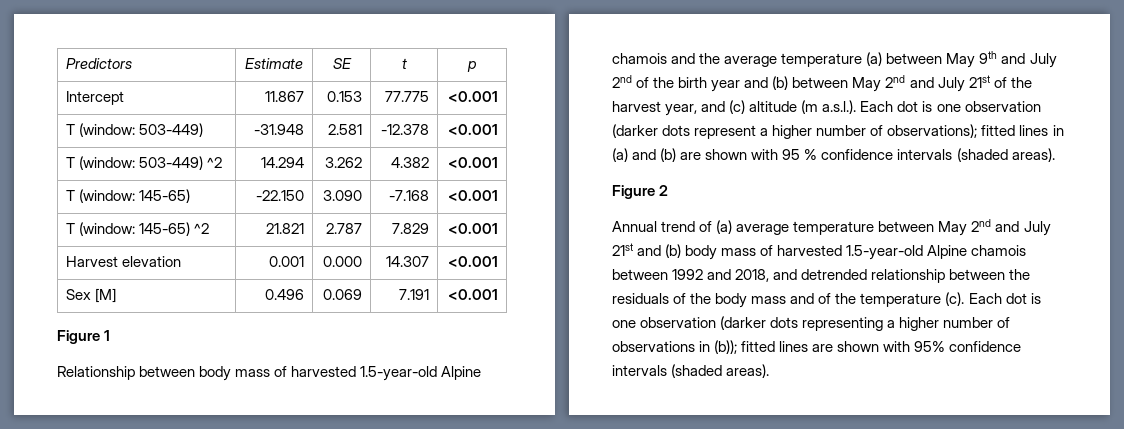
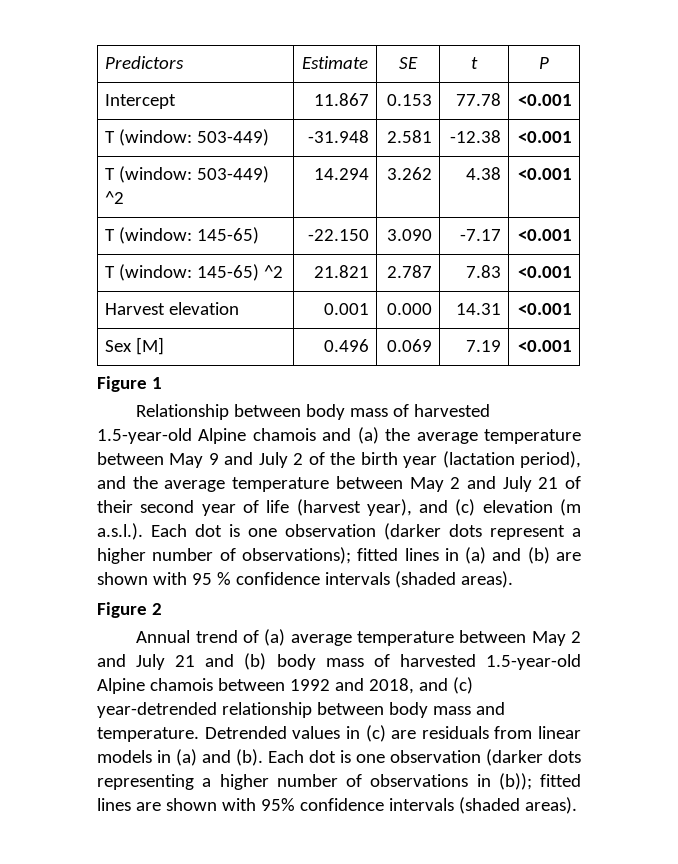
- Predictors | Estimate | SE | t | p
+ Predictors | Estimate | SE | t | P
- Intercept | 11.867 | 0.153 | 77.775 | <0.001
+ Intercept | 11.867 | 0.153 | 77.78 | <0.001
- T (window: 503-449) | -31.948 | 2.581 | -12.378 | <0.001
+ T (window: 503-449) | -31.948 | 2.581 | -12.38 | <0.001
- T (window: 503-449) ^2 | 14.294 | 3.262 | 4.382 | <0.001
+ T (window: 503-449) ^2 | 14.294 | 3.262 | 4.38 | <0.001
- T (window: 145-65) | -22.150 | 3.090 | -7.168 | <0.001
+ T (window: 145-65) | -22.150 | 3.090 | -7.17 | <0.001
- T (window: 145-65) ^2 | 21.821 | 2.787 | 7.829 | <0.001
+ T (window: 145-65) ^2 | 21.821 | 2.787 | 7.83 | <0.001
- Harvest elevation | 0.001 | 0.000 | 14.307 | <0.001
+ Harvest elevation | 0.001 | 0.000 | 14.31 | <0.001
- Sex [M] | 0.496 | 0.069 | 7.191 | <0.001
+ Sex [M] | 0.496 | 0.069 | 7.19 | <0.001
- Relationship between body mass of harvested 1.5-year-old Alpine chamois and the average temperature (a) between May 9th and July 2nd of the birth year and (b) between May 2nd and July 21st of the harvest year, and (c) altitude (m a.s.l.). Each dot is one observation (darker dots represent a higher number of observations); fitted lines in (a) and (b) are shown with 95 % confidence intervals (shaded areas).
+ Relationship between body mass of harvested 1.5-year-old Alpine chamois and (a) the average temperature between May 9 and July 2 of the birth year (lactation period), and the average temperature between May 2 and July 21 of their second year of life (harvest year), and (c) elevation (m a.s.l.). Each dot is one observation (darker dots represent a higher number of observations); fitted lines in (a) and (b) are shown with 95 % confidence intervals (shaded areas).
- Annual trend of (a) average temperature between May 2nd and July 21st and (b) body mass of harvested 1.5-year-old Alpine chamois between 1992 and 2018, and detrended relationship between the residuals of the body mass and of the temperature (c).
+ Annual trend of (a) average temperature between May 2 and July 21 and (b) body mass of harvested 1.5-year-old Alpine chamois between 1992 and 2018, and (c) year-detrended relationship between body mass and temperature. Detrended values in (c) are residuals from linear models in (a) and (b).

